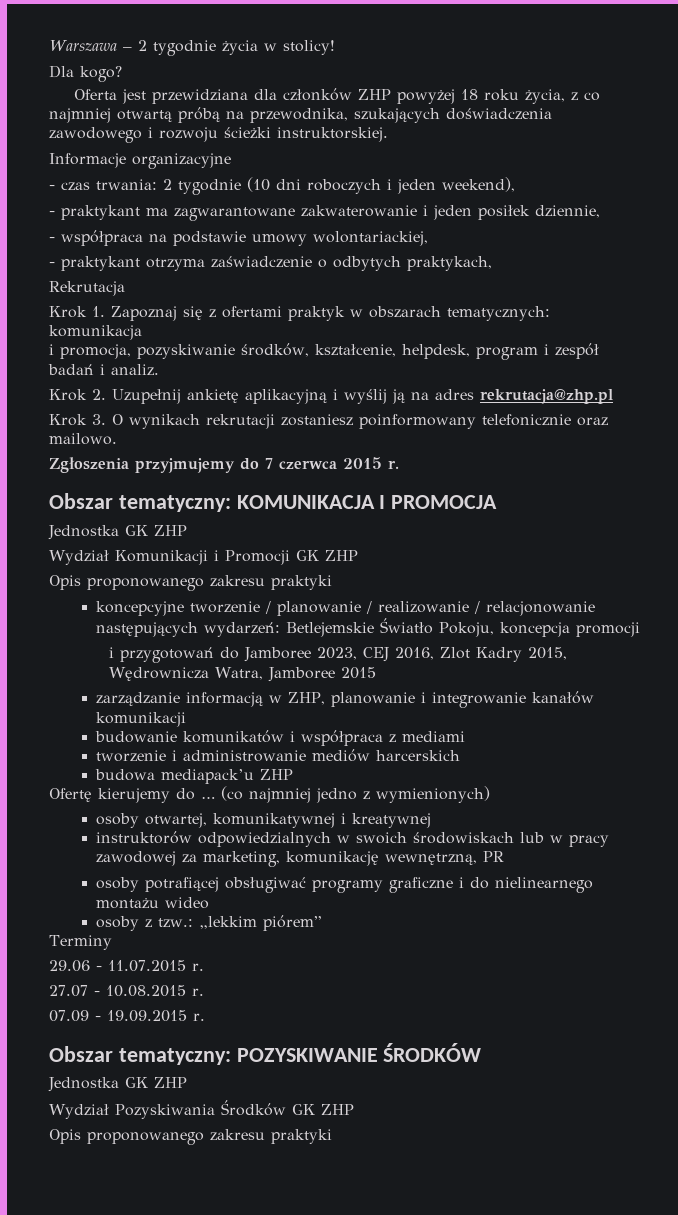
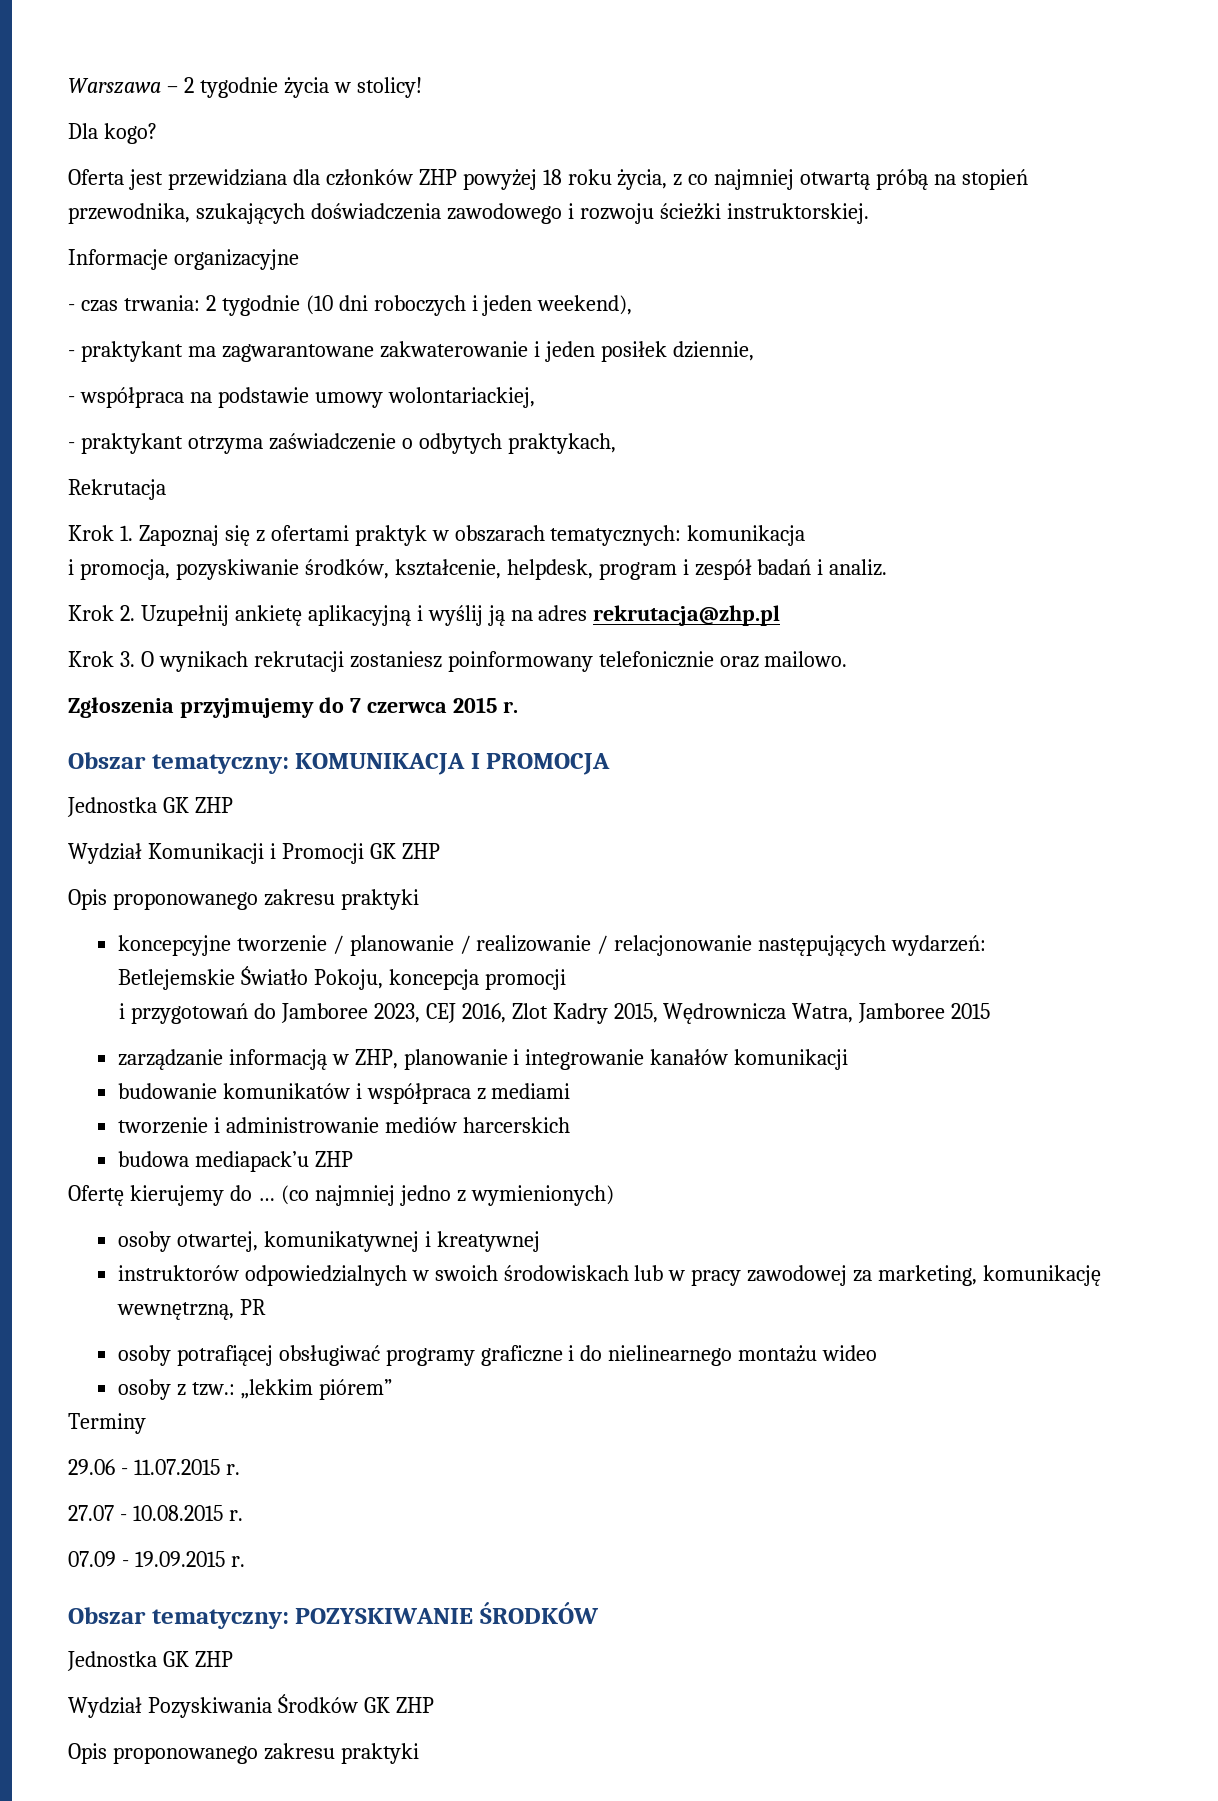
- Oferta jest przewidziana dla członków ZHP powyżej 18 roku życia, z co najmniej otwartą próbą na przewodnika, szukających doświadczenia zawodowego i rozwoju ścieżki instruktorskiej.
+ Oferta jest przewidziana dla członków ZHP powyżej 18 roku życia, z co najmniej otwartą próbą na stopień przewodnika, szukających doświadczenia zawodowego i rozwoju ścieżki instruktorskiej.

